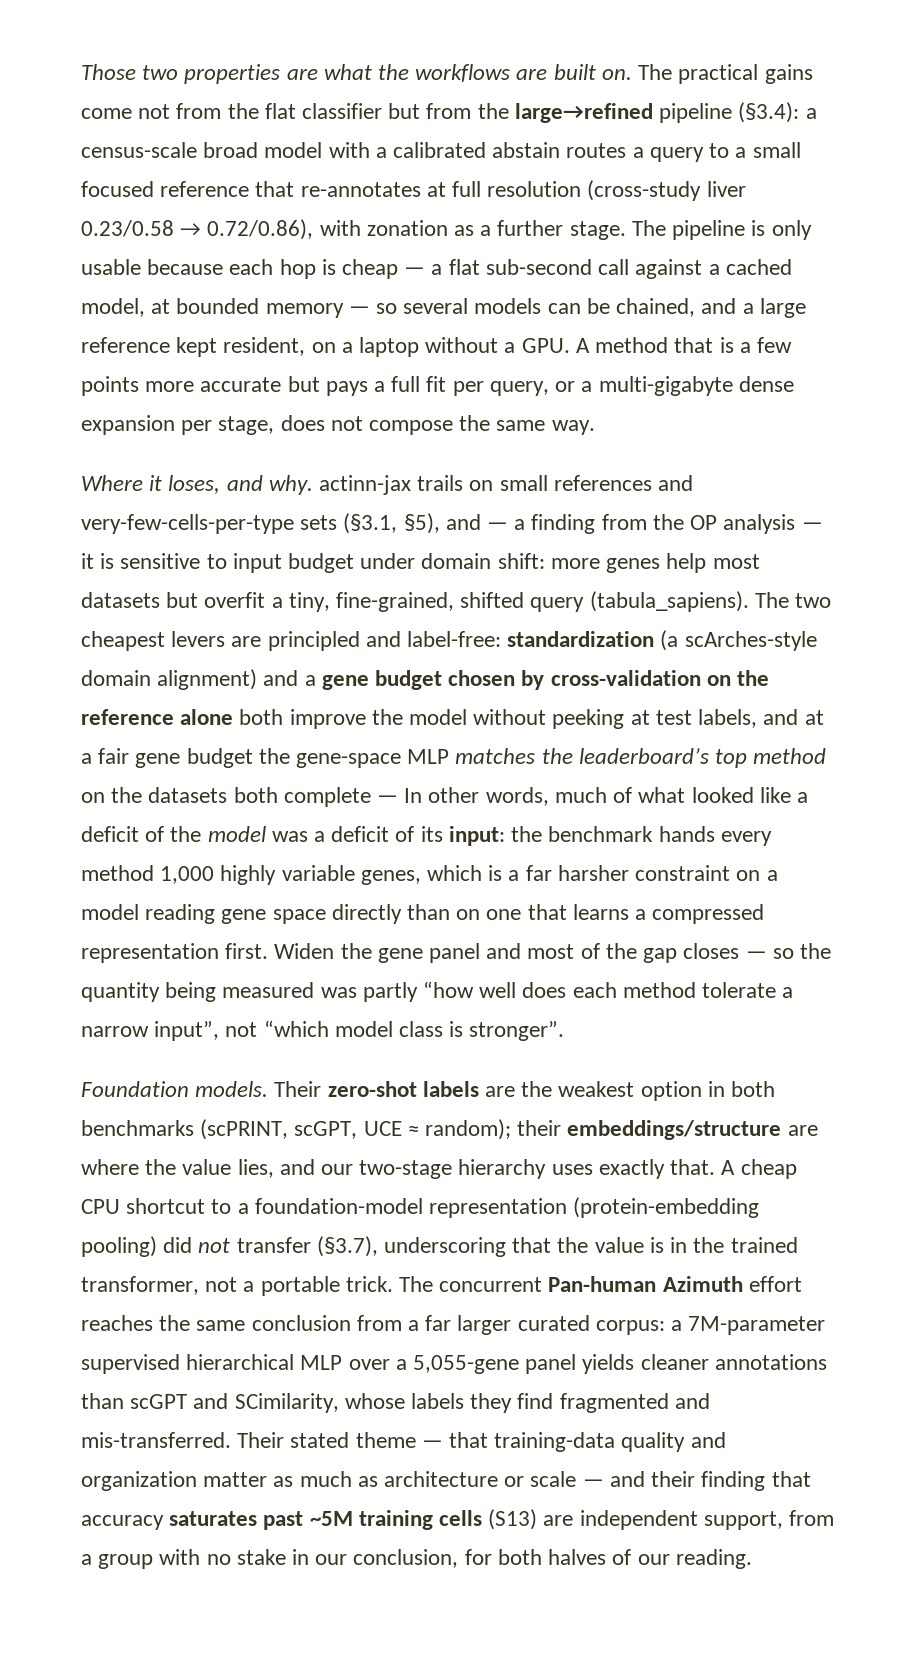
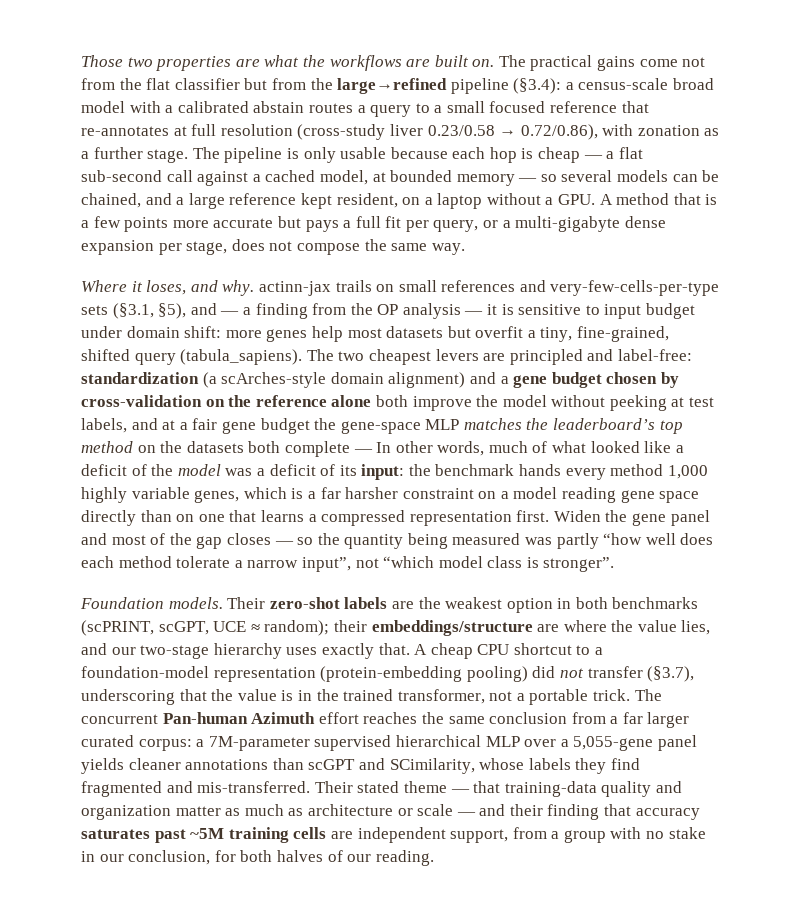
- Their stated theme — that training-data quality and organization matter as much as architecture or scale — and their finding that accuracy saturates past ~5M training cells (S13) are independent support, from a group with no stake in our conclusion, for both halves of our reading.
+ Their stated theme — that training-data quality and organization matter as much as architecture or scale — and their finding that accuracy saturates past ~5M training cells are independent support, from a group with no stake in our conclusion, for both halves of our reading.

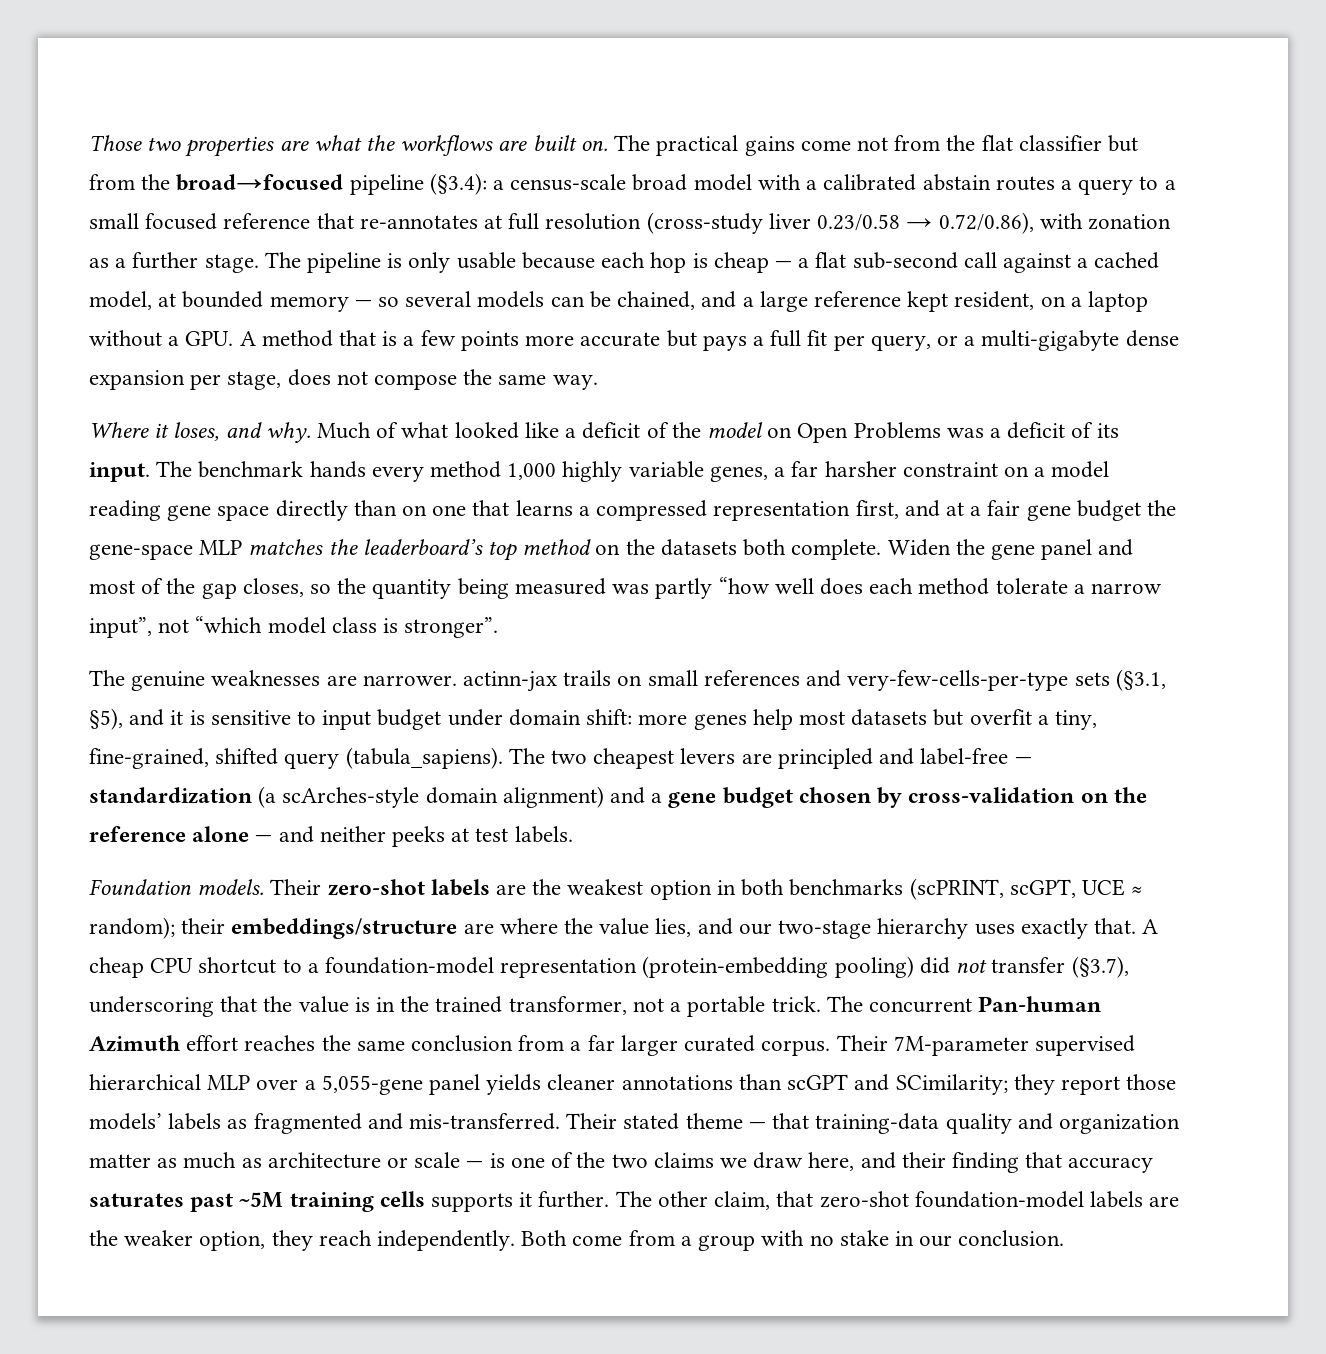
- The practical gains come not from the flat classifier but from the large→refined pipeline (§3.4): a census-scale broad model with a calibrated abstain routes a query to a small focused reference that re-annotates at full resolution (cross-study liver 0.23/0.58 → 0.72/0.86), with zonation as a further stage.
+ The practical gains come not from the flat classifier but from the broad→focused pipeline (§3.4): a census-scale broad model with a calibrated abstain routes a query to a small focused reference that re-annotates at full resolution (cross-study liver 0.23/0.58 → 0.72/0.86), with zonation as a further stage.
- Where it loses, and why. actinn-jax trails on small references and very-few-cells-per-type sets (§3.1, §5), and — a finding from the OP analysis — it is sensitive to input budget under domain shift: more genes help most datasets but overfit a tiny, fine-grained, shifted query (tabula_sapiens).
+ Where it loses, and why. Much of what looked like a deficit of the model on Open Problems was a deficit of its input. The benchmark hands every method 1,000 highly variable genes, a far harsher constraint on a model reading gene space directly than on one that learns a compressed representation first, and at a fair gene budget the gene-space MLP matches the leaderboard’s top method on the datasets both complete. Widen the gene panel and most of the gap closes, so the quantity being measured was partly “how well does each method tolerate a narrow input”, not “which model class is stronger”.
+ The genuine weaknesses are narrower. actinn-jax trails on small references and very-few-cells-per-type sets (§3.1, §5), and it is sensitive to input budget under domain shift: more genes help most datasets but overfit a tiny, fine-grained, shifted query (tabula_sapiens).
- The two cheapest levers are principled and label-free: standardization (a scArches-style domain alignment) and a gene budget chosen by cross-validation on the reference alone both improve the model without peeking at test labels, and at a fair gene budget the gene-space MLP matches the leaderboard’s top method on the datasets both complete — In other words, much of what looked like a deficit of the model was a deficit of its input: the benchmark hands every method 1,000 highly variable genes, which is a far harsher constraint on a model reading gene space directly than on one that learns a compressed representation first. Widen the gene panel and most of the gap closes — so the quantity being measured was partly “how well does each method tolerate a narrow input”, not “which model class is stronger”.
+ The two cheapest levers are principled and label-free — standardization (a scArches-style domain alignment) and a gene budget chosen by cross-validation on the reference alone — and neither peeks at test labels.
- The concurrent Pan-human Azimuth effort reaches the same conclusion from a far larger curated corpus: a 7M-parameter supervised hierarchical MLP over a 5,055-gene panel yields cleaner annotations than scGPT and SCimilarity, whose labels they find fragmented and mis-transferred.
+ The concurrent Pan-human Azimuth effort reaches the same conclusion from a far larger curated corpus. Their 7M-parameter supervised hierarchical MLP over a 5,055-gene panel yields cleaner annotations than scGPT and SCimilarity; they report those models’ labels as fragmented and mis-transferred.
- Their stated theme — that training-data quality and organization matter as much as architecture or scale — and their finding that accuracy saturates past ~5M training cells are independent support, from a group with no stake in our conclusion, for both halves of our reading.
+ Their stated theme — that training-data quality and organization matter as much as architecture or scale — is one of the two claims we draw here, and their finding that accuracy saturates past ~5M training cells supports it further. The other claim, that zero-shot foundation-model labels are the weaker option, they reach independently. Both come from a group with no stake in our conclusion.

